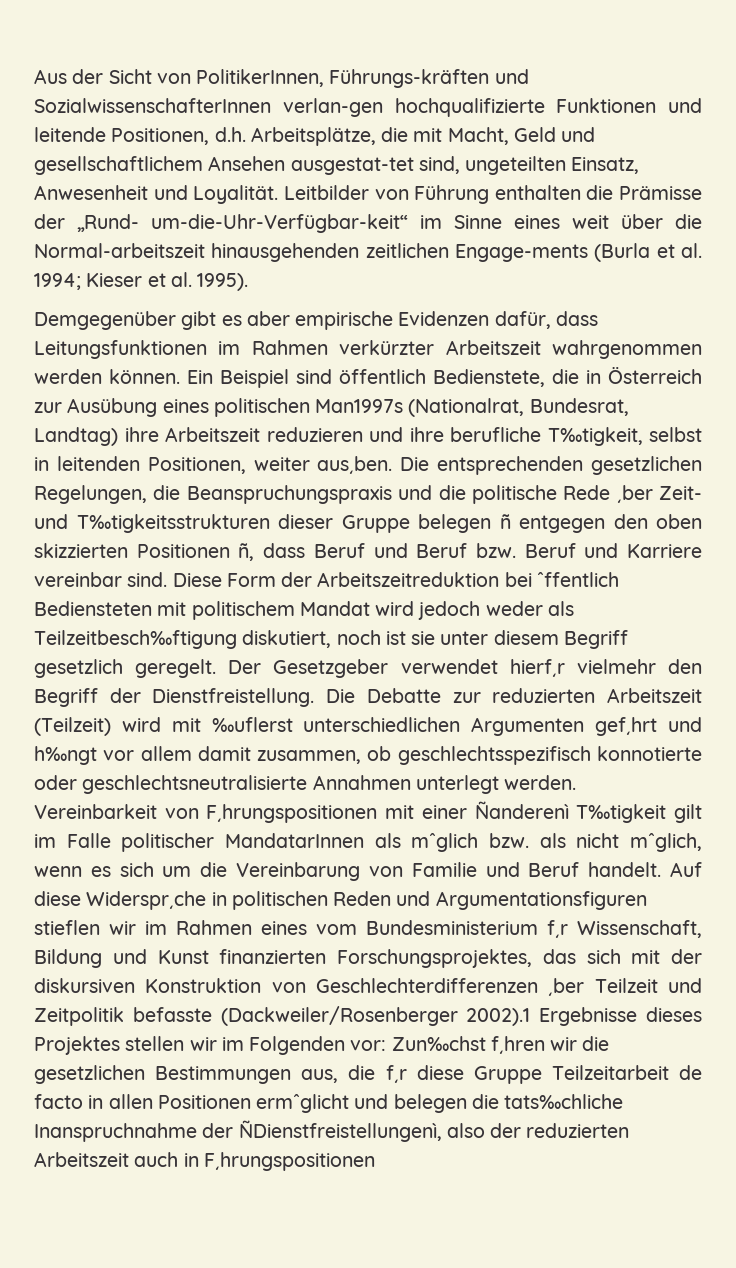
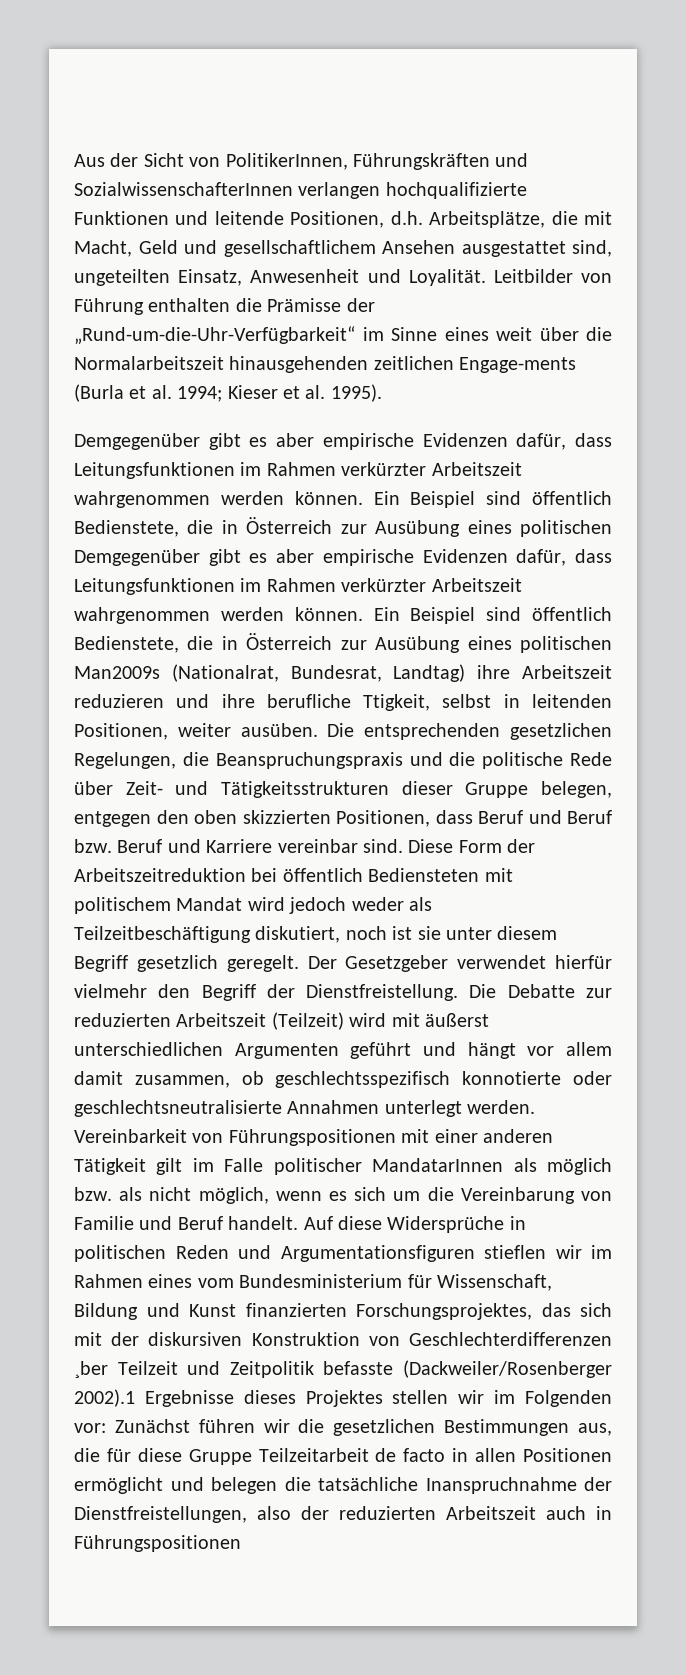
- Aus der Sicht von PolitikerInnen, Führungs-kräften und SozialwissenschafterInnen verlan-gen hochqualifizierte Funktionen und leitende Positionen, d.h. Arbeitsplätze, die mit Macht, Geld und gesellschaftlichem Ansehen ausgestat-tet sind, ungeteilten Einsatz, Anwesenheit und Loyalität.
+ Aus der Sicht von PolitikerInnen, Führungskräften und SozialwissenschafterInnen verlangen hochqualifizierte Funktionen und leitende Positionen, d.h. Arbeitsplätze, die mit Macht, Geld und gesellschaftlichem Ansehen ausgestattet sind, ungeteilten Einsatz, Anwesenheit und Loyalität.
- Leitbilder von Führung enthalten die Prämisse der „Rund- um-die-Uhr-Verfügbar-keit“ im Sinne eines weit über die Normal-arbeitszeit hinausgehenden zeitlichen Engage-ments (Burla et al. 1994; Kieser et al. 1995).
+ Leitbilder von Führung enthalten die Prämisse der „Rund-um-die-Uhr-Verfügbarkeit“ im Sinne eines weit über die Normalarbeitszeit hinausgehenden zeitlichen Engage-ments (Burla et al. 1994; Kieser et al. 1995).
- Ein Beispiel sind öffentlich Bedienstete, die in Österreich zur Ausübung eines politischen Man1997s (Nationalrat, Bundesrat, Landtag) ihre Arbeitszeit reduzieren und ihre berufliche T‰tigkeit, selbst in leitenden Positionen, weiter aus¸ben.
+ Ein Beispiel sind öffentlich Bedienstete, die in Österreich zur Ausübung eines politischen Demgegenüber gibt es aber empirische Evidenzen dafür, dass Leitungsfunktionen im Rahmen verkürzter Arbeitszeit wahrgenommen werden können. Ein Beispiel sind öffentlich Bedienstete, die in Österreich zur Ausübung eines politischen Man2009s (Nationalrat, Bundesrat, Landtag) ihre Arbeitszeit reduzieren und ihre berufliche Ttigkeit, selbst in leitenden Positionen, weiter ausüben.
- Die entsprechenden gesetzlichen Regelungen, die Beanspruchungspraxis und die politische Rede ¸ber Zeit- und T‰tigkeitsstrukturen dieser Gruppe belegen ñ entgegen den oben skizzierten Positionen ñ, dass Beruf und Beruf bzw. Beruf und Karriere vereinbar sind.
+ Die entsprechenden gesetzlichen Regelungen, die Beanspruchungspraxis und die politische Rede über Zeit- und Tätigkeitsstrukturen dieser Gruppe belegen, entgegen den oben skizzierten Positionen, dass Beruf und Beruf bzw. Beruf und Karriere vereinbar sind.
- Diese Form der Arbeitszeitreduktion bei ˆffentlich Bediensteten mit politischem Mandat wird jedoch weder als Teilzeitbesch‰ftigung diskutiert, noch ist sie unter diesem Begriff gesetzlich geregelt.
+ Diese Form der Arbeitszeitreduktion bei öffentlich Bediensteten mit politischem Mandat wird jedoch weder als Teilzeitbeschäftigung diskutiert, noch ist sie unter diesem Begriff gesetzlich geregelt.
- Der Gesetzgeber verwendet hierf¸r vielmehr den Begriff der Dienstfreistellung.
+ Der Gesetzgeber verwendet hierfür vielmehr den Begriff der Dienstfreistellung.
- Die Debatte zur reduzierten Arbeitszeit (Teilzeit) wird mit ‰uflerst unterschiedlichen Argumenten gef¸hrt und h‰ngt vor allem damit zusammen, ob geschlechtsspezifisch konnotierte oder geschlechtsneutralisierte Annahmen unterlegt werden.
+ Die Debatte zur reduzierten Arbeitszeit (Teilzeit) wird mit äußerst unterschiedlichen Argumenten geführt und hängt vor allem damit zusammen, ob geschlechtsspezifisch konnotierte oder geschlechtsneutralisierte Annahmen unterlegt werden.
- Vereinbarkeit von F¸hrungspositionen mit einer Ñanderenì T‰tigkeit gilt im Falle politischer MandatarInnen als mˆglich bzw. als nicht mˆglich, wenn es sich um die Vereinbarung von Familie und Beruf handelt.
+ Vereinbarkeit von Führungspositionen mit einer anderen Tätigkeit gilt im Falle politischer MandatarInnen als möglich bzw. als nicht möglich, wenn es sich um die Vereinbarung von Familie und Beruf handelt.
- Auf diese Widerspr¸che in politischen Reden und Argumentationsfiguren stieflen wir im Rahmen eines vom Bundesministerium f¸r Wissenschaft, Bildung und Kunst finanzierten Forschungsprojektes, das sich mit der diskursiven Konstruktion von Geschlechterdifferenzen ¸ber Teilzeit und Zeitpolitik befasste (Dackweiler/Rosenberger 2002).1 Ergebnisse dieses Projektes stellen wir im Folgenden vor:
+ Auf diese Widersprüche in politischen Reden und Argumentationsfiguren stieflen wir im Rahmen eines vom Bundesministerium für Wissenschaft, Bildung und Kunst finanzierten Forschungsprojektes, das sich mit der diskursiven Konstruktion von Geschlechterdifferenzen ¸ber Teilzeit und Zeitpolitik befasste (Dackweiler/Rosenberger 2002).1 Ergebnisse dieses Projektes stellen wir im Folgenden vor:
- Zun‰chst f¸hren wir die gesetzlichen Bestimmungen aus, die f¸r diese Gruppe Teilzeitarbeit de facto in allen Positionen ermˆglicht und belegen die tats‰chliche Inanspruchnahme der ÑDienstfreistellungenì, also der reduzierten Arbeitszeit auch in F¸hrungspositionen
+ Zunächst führen wir die gesetzlichen Bestimmungen aus, die für diese Gruppe Teilzeitarbeit de facto in allen Positionen ermöglicht und belegen die tatsächliche Inanspruchnahme der Dienstfreistellungen, also der reduzierten Arbeitszeit auch in Führungspositionen

